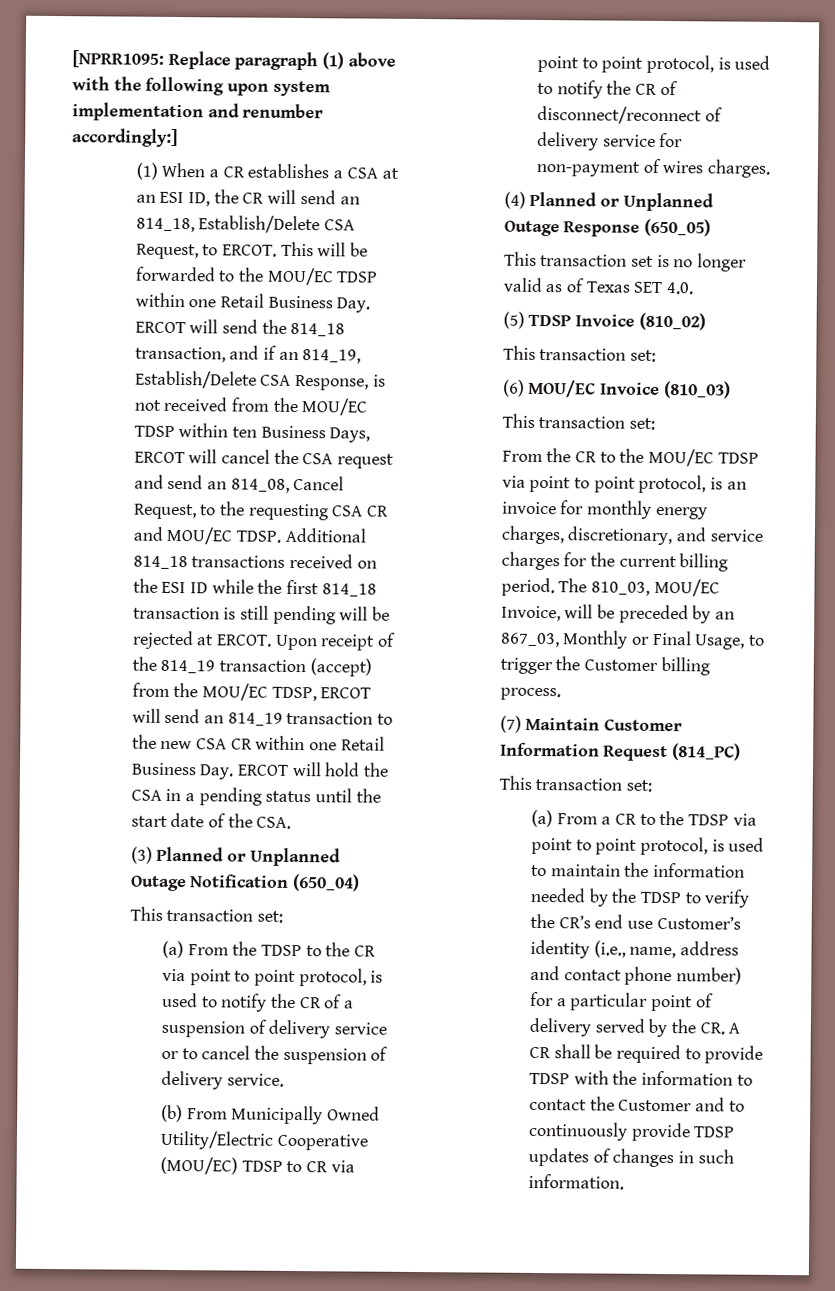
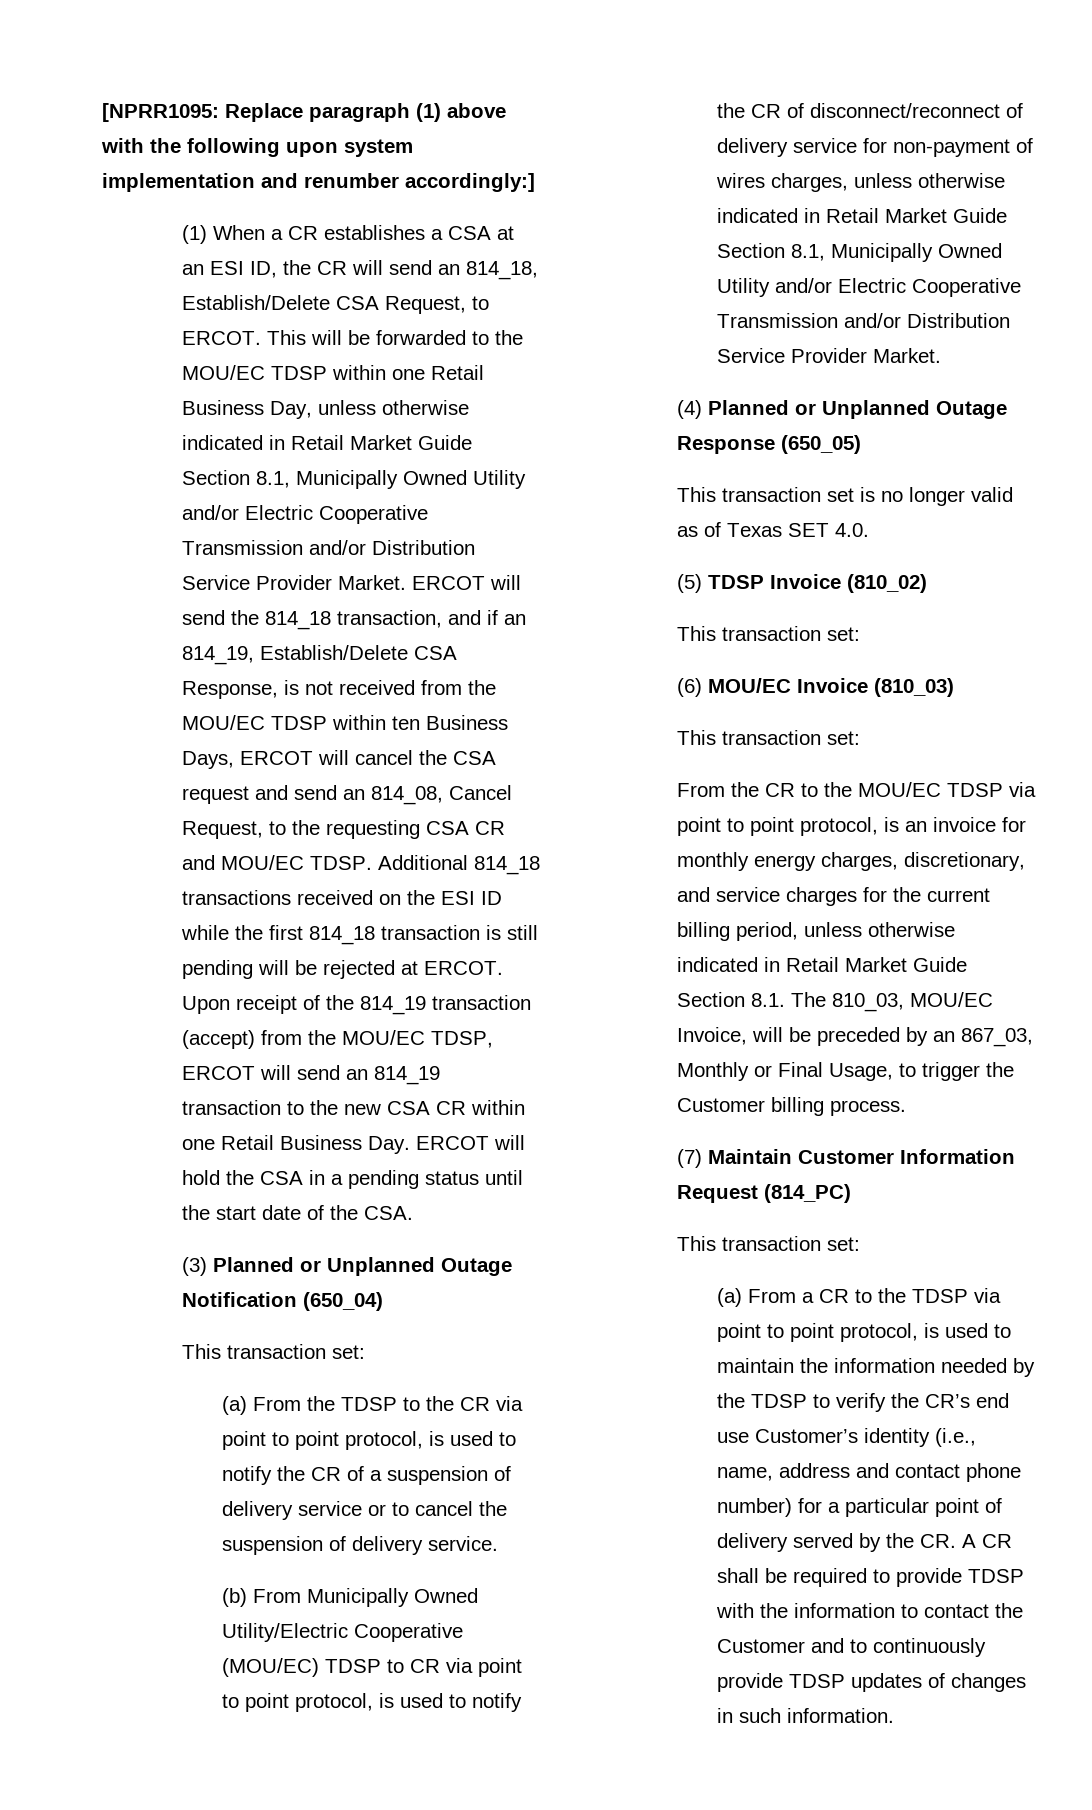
- This will be forwarded to the MOU/EC TDSP within one Retail Business Day. ERCOT will send the 814_18 transaction, and if an 814_19, Establish/Delete CSA Response, is not received from the MOU/EC TDSP within ten Business Days, ERCOT will cancel the CSA request and send an 814_08, Cancel Request, to the requesting CSA CR and MOU/EC TDSP.
+ This will be forwarded to the MOU/EC TDSP within one Retail Business Day, unless otherwise indicated in Retail Market Guide Section 8.1, Municipally Owned Utility and/or Electric Cooperative Transmission and/or Distribution Service Provider Market. ERCOT will send the 814_18 transaction, and if an 814_19, Establish/Delete CSA Response, is not received from the MOU/EC TDSP within ten Business Days, ERCOT will cancel the CSA request and send an 814_08, Cancel Request, to the requesting CSA CR and MOU/EC TDSP.
- (b) From Municipally Owned Utility/Electric Cooperative (MOU/EC) TDSP to CR via point to point protocol, is used to notify the CR of disconnect/reconnect of delivery service for non-payment of wires charges.
+ (b) From Municipally Owned Utility/Electric Cooperative (MOU/EC) TDSP to CR via point to point protocol, is used to notify the CR of disconnect/reconnect of delivery service for non-payment of wires charges, unless otherwise indicated in Retail Market Guide Section 8.1, Municipally Owned Utility and/or Electric Cooperative Transmission and/or Distribution Service Provider Market.
- From the CR to the MOU/EC TDSP via point to point protocol, is an invoice for monthly energy charges, discretionary, and service charges for the current billing period. The 810_03, MOU/EC Invoice, will be preceded by an 867_03, Monthly or Final Usage, to trigger the Customer billing process.
+ From the CR to the MOU/EC TDSP via point to point protocol, is an invoice for monthly energy charges, discretionary, and service charges for the current billing period, unless otherwise indicated in Retail Market Guide Section 8.1. The 810_03, MOU/EC Invoice, will be preceded by an 867_03, Monthly or Final Usage, to trigger the Customer billing process.

